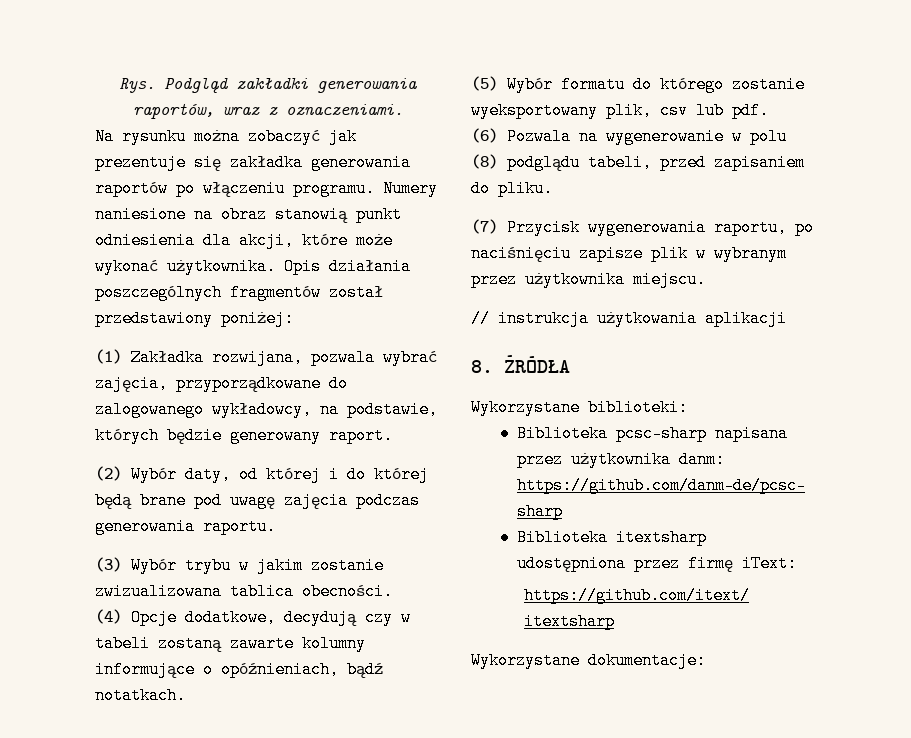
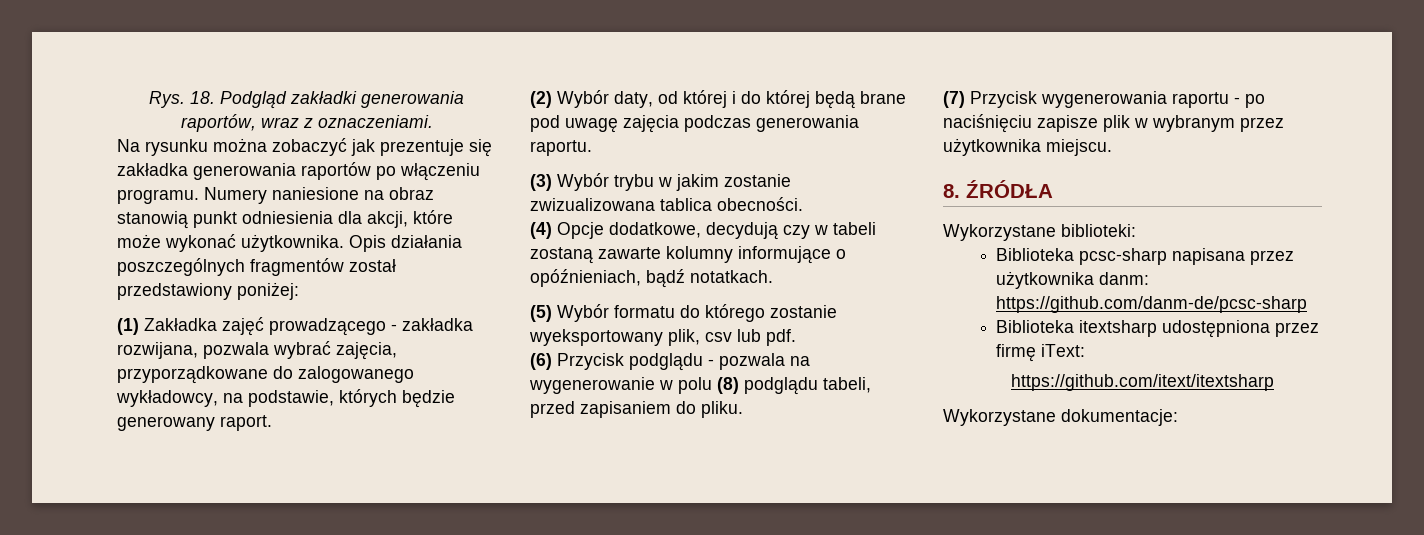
- Rys. Podgląd zakładki generowania raportów, wraz z oznaczeniami.
+ Rys. 18. Podgląd zakładki generowania raportów, wraz z oznaczeniami.
- (1) Zakładka rozwijana, pozwala wybrać zajęcia, przyporządkowane do zalogowanego wykładowcy, na podstawie, których będzie generowany raport.
+ (1) Zakładka zajęć prowadzącego - zakładka rozwijana, pozwala wybrać zajęcia, przyporządkowane do zalogowanego wykładowcy, na podstawie, których będzie generowany raport.
- (6) Pozwala na wygenerowanie w polu (8) podglądu tabeli, przed zapisaniem do pliku.
+ (6) Przycisk podglądu - pozwala na wygenerowanie w polu (8) podglądu tabeli, przed zapisaniem do pliku.
- (7) Przycisk wygenerowania raportu, po naciśnięciu zapisze plik w wybranym przez użytkownika miejscu.
+ (7) Przycisk wygenerowania raportu - po naciśnięciu zapisze plik w wybranym przez użytkownika miejscu.
- // instrukcja użytkowania aplikacji

